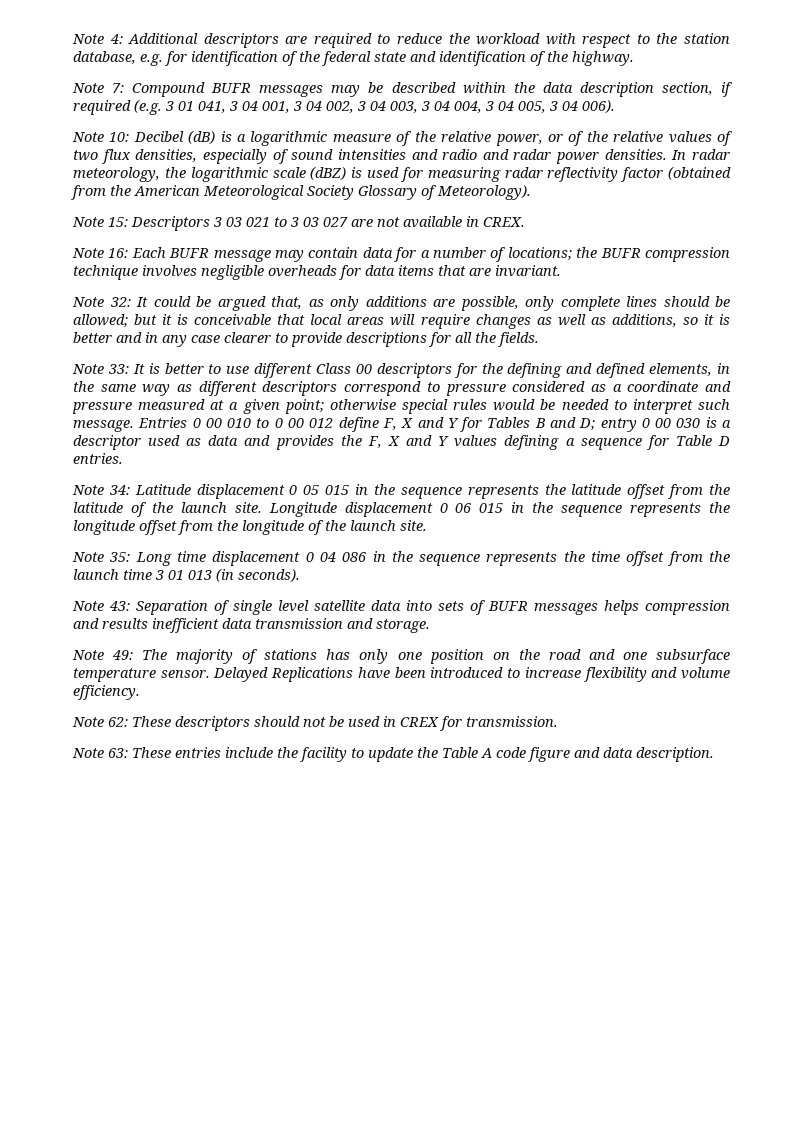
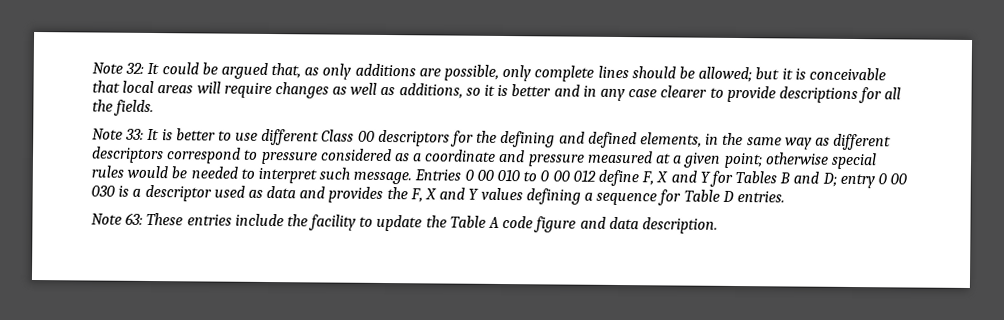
- Note 4: Additional descriptors are required to reduce the workload with respect to the station database, e.g. for identification of the federal state and identification of the highway.
- Note 7: Compound BUFR messages may be described within the data description section, if required (e.g. 3 01 041, 3 04 001, 3 04 002, 3 04 003, 3 04 004, 3 04 005, 3 04 006).
- Note 10: Decibel (dB) is a logarithmic measure of the relative power, or of the relative values of two flux densities, especially of sound intensities and radio and radar power densities. In radar meteorology, the logarithmic scale (dBZ) is used for measuring radar reflectivity factor (obtained from the American Meteorological Society Glossary of Meteorology).
- Note 15: Descriptors 3 03 021 to 3 03 027 are not available in CREX.
- Note 16: Each BUFR message may contain data for a number of locations; the BUFR compression technique involves negligible overheads for data items that are invariant.
- Note 34: Latitude displacement 0 05 015 in the sequence represents the latitude offset from the latitude of the launch site. Longitude displacement 0 06 015 in the sequence represents the longitude offset from the longitude of the launch site.
- Note 35: Long time displacement 0 04 086 in the sequence represents the time offset from the launch time 3 01 013 (in seconds).
- Note 43: Separation of single level satellite data into sets of BUFR messages helps compression and results inefficient data transmission and storage.
- Note 49: The majority of stations has only one position on the road and one subsurface temperature sensor. Delayed Replications have been introduced to increase flexibility and volume efficiency.
- Note 62: These descriptors should not be used in CREX for transmission.

